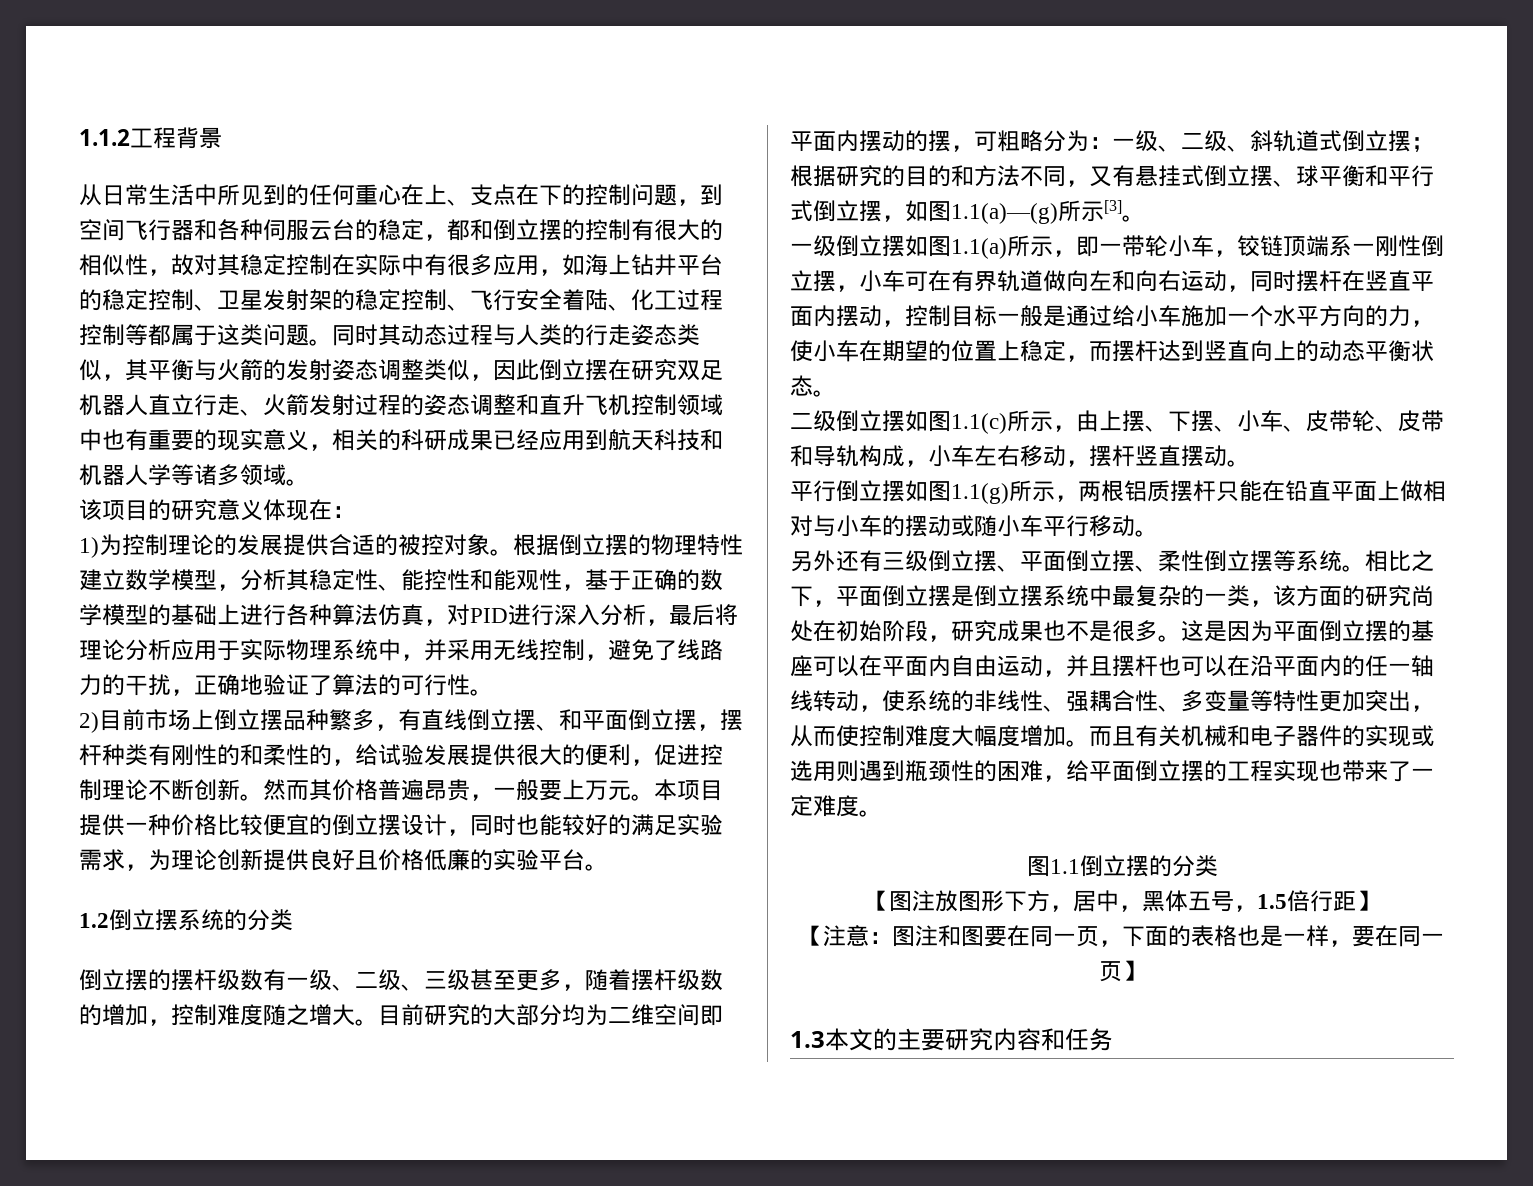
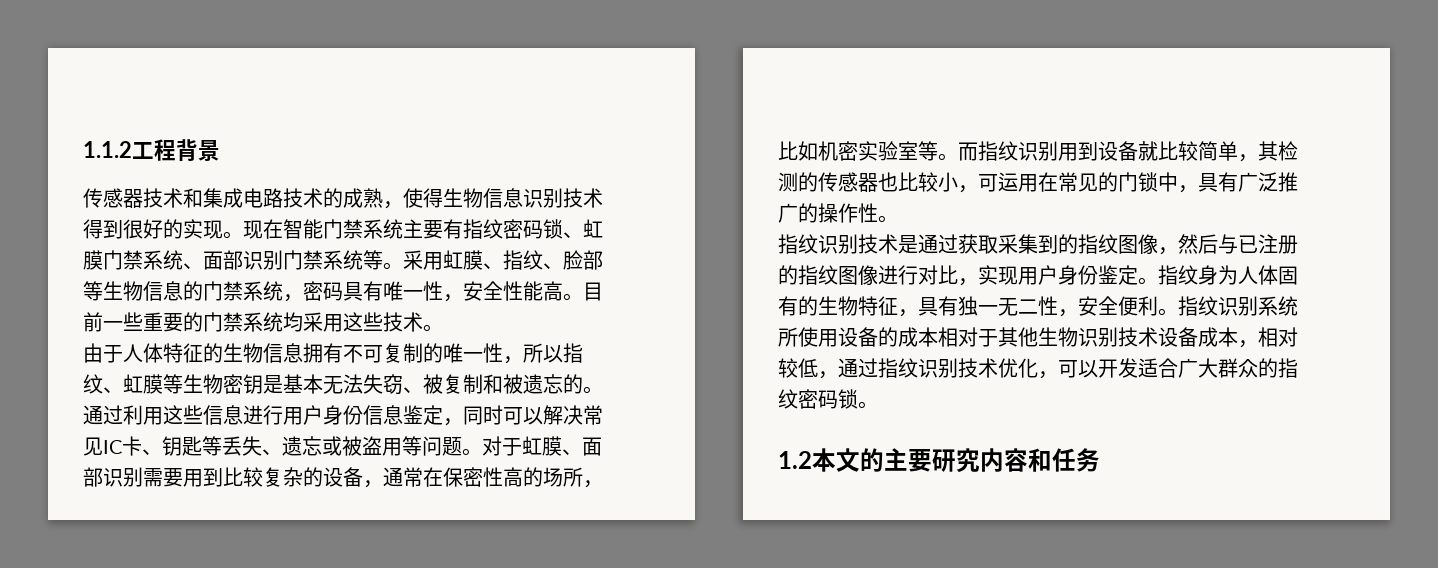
- 从日常生活中所见到的任何重心在上、支点在下的控制问题，到空间飞行器和各种伺服云台的稳定，都和倒立摆的控制有很大的相似性，故对其稳定控制在实际中有很多应用，如海上钻井平台的稳定控制、卫星发射架的稳定控制、飞行安全着陆、化工过程控制等都属于这类问题。同时其动态过程与人类的行走姿态类似，其平衡与火箭的发射姿态调整类似，因此倒立摆在研究双足机器人直立行走、火箭发射过程的姿态调整和直升飞机控制领域中也有重要的现实意义，相关的科研成果已经应用到航天科技和机器人学等诸多领域。
- 该项目的研究意义体现在：
- 1)为控制理论的发展提供合适的被控对象。根据倒立摆的物理特性建立数学模型，分析其稳定性、能控性和能观性，基于正确的数学模型的基础上进行各种算法仿真，对PID进行深入分析，最后将理论分析应用于实际物理系统中，并采用无线控制，避免了线路力的干扰，正确地验证了算法的可行性。
- 2)目前市场上倒立摆品种繁多，有直线倒立摆、和平面倒立摆，摆杆种类有刚性的和柔性的，给试验发展提供很大的便利，促进控制理论不断创新。然而其价格普遍昂贵，一般要上万元。本项目提供一种价格比较便宜的倒立摆设计，同时也能较好的满足实验需求，为理论创新提供良好且价格低廉的实验平台。
- 1.2倒立摆系统的分类
- 倒立摆的摆杆级数有一级、二级、三级甚至更多，随着摆杆级数的增加，控制难度随之增大。目前研究的大部分均为二维空间即平面内摆动的摆，可粗略分为：一级、二级、斜轨道式倒立摆；根据研究的目的和方法不同，又有悬挂式倒立摆、球平衡和平行式倒立摆，如图1.1(a)—(g)所示[3]。
- 一级倒立摆如图1.1(a)所示，即一带轮小车，铰链顶端系一刚性倒立摆，小车可在有界轨道做向左和向右运动，同时摆杆在竖直平面内摆动，控制目标一般是通过给小车施加一个水平方向的力，使小车在期望的位置上稳定，而摆杆达到竖直向上的动态平衡状态。
- 二级倒立摆如图1.1(c)所示，由上摆、下摆、小车、皮带轮、皮带和导轨构成，小车左右移动，摆杆竖直摆动。
- 平行倒立摆如图1.1(g)所示，两根铝质摆杆只能在铅直平面上做相对与小车的摆动或随小车平行移动。
- 另外还有三级倒立摆、平面倒立摆、柔性倒立摆等系统。相比之下，平面倒立摆是倒立摆系统中最复杂的一类，该方面的研究尚处在初始阶段，研究成果也不是很多。这是因为平面倒立摆的基座可以在平面内自由运动，并且摆杆也可以在沿平面内的任一轴线转动，使系统的非线性、强耦合性、多变量等特性更加突出，从而使控制难度大幅度增加。而且有关机械和电子器件的实现或选用则遇到瓶颈性的困难，给平面倒立摆的工程实现也带来了一定难度。
- 图1.1倒立摆的分类
- 【图注放图形下方，居中，黑体五号，1.5倍行距】
- 【注意：图注和图要在同一页，下面的表格也是一样，要在同一页】
- 1.3本文的主要研究内容和任务
+ 传感器技术和集成电路技术的成熟，使得生物信息识别技术得到很好的实现。现在智能门禁系统主要有指纹密码锁、虹膜门禁系统、面部识别门禁系统等。采用虹膜、指纹、脸部等生物信息的门禁系统，密码具有唯一性，安全性能高。目前一些重要的门禁系统均采用这些技术。
+ 由于人体特征的生物信息拥有不可复制的唯一性，所以指纹、虹膜等生物密钥是基本无法失窃、被复制和被遗忘的。通过利用这些信息进行用户身份信息鉴定，同时可以解决常见IC卡、钥匙等丢失、遗忘或被盗用等问题。对于虹膜、面部识别需要用到比较复杂的设备，通常在保密性高的场所，比如机密实验室等。而指纹识别用到设备就比较简单，其检测的传感器也比较小，可运用在常见的门锁中，具有广泛推广的操作性。
+ 指纹识别技术是通过获取采集到的指纹图像，然后与已注册的指纹图像进行对比，实现用户身份鉴定。指纹身为人体固有的生物特征，具有独一无二性，安全便利。指纹识别系统所使用设备的成本相对于其他生物识别技术设备成本，相对较低，通过指纹识别技术优化，可以开发适合广大群众的指纹密码锁。
+ 1.2本文的主要研究内容和任务

